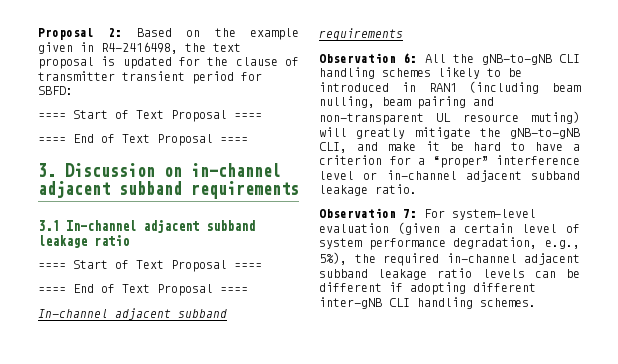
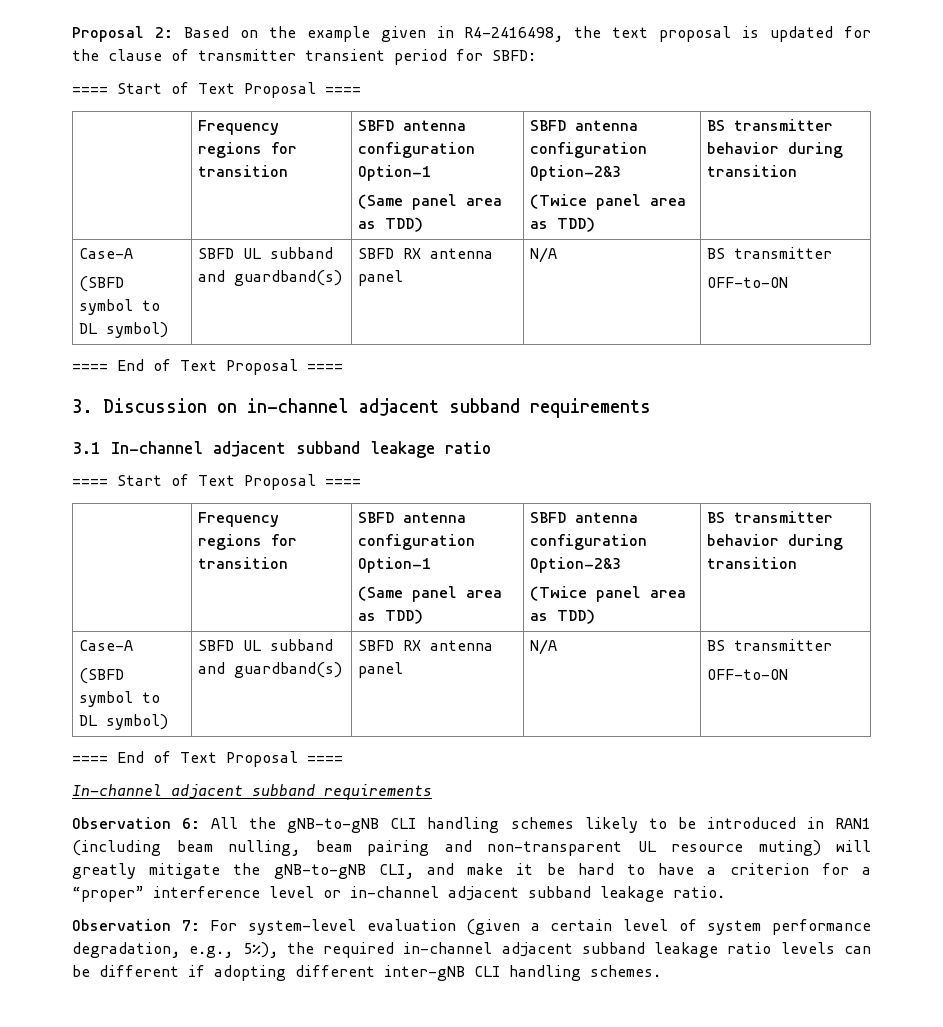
  Proposal 2: Based on the example given in R4-2416498, the text proposal is updated for the clause of transmitter transient period for SBFD:
  ==== Start of Text Proposal ====
+ | Frequency regions for transition | SBFD antenna configuration Option-1
+ (Same panel area as TDD) | SBFD antenna configuration Option-2&3
+ (Twice panel area as TDD) | BS transmitter behavior during transition
+ Case-A
+ (SBFD symbol to DL symbol) | SBFD UL subband and guardband(s) | SBFD RX antenna panel | N/A | BS transmitter
+ OFF-to-ON
  3.1 In-channel adjacent subband leakage ratio
  ==== Start of Text Proposal ====
+ | Frequency regions for transition | SBFD antenna configuration Option-1
+ (Same panel area as TDD) | SBFD antenna configuration Option-2&3
+ (Twice panel area as TDD) | BS transmitter behavior during transition
+ Case-A
+ (SBFD symbol to DL symbol) | SBFD UL subband and guardband(s) | SBFD RX antenna panel | N/A | BS transmitter
+ OFF-to-ON

